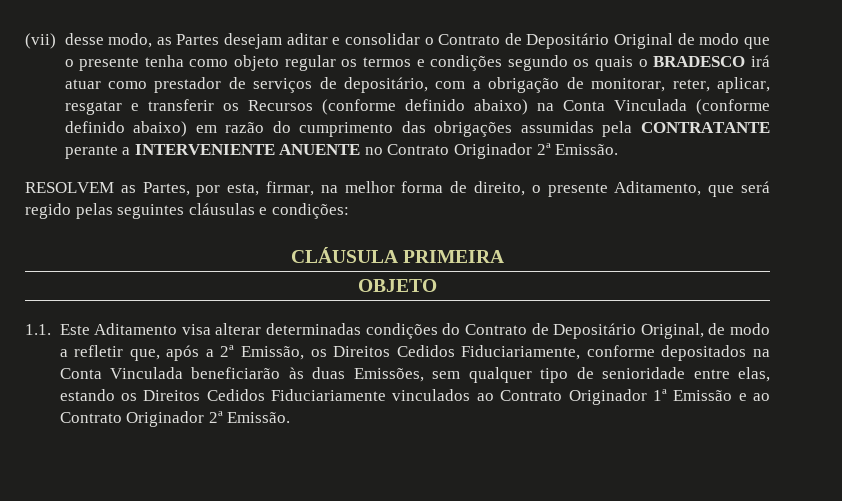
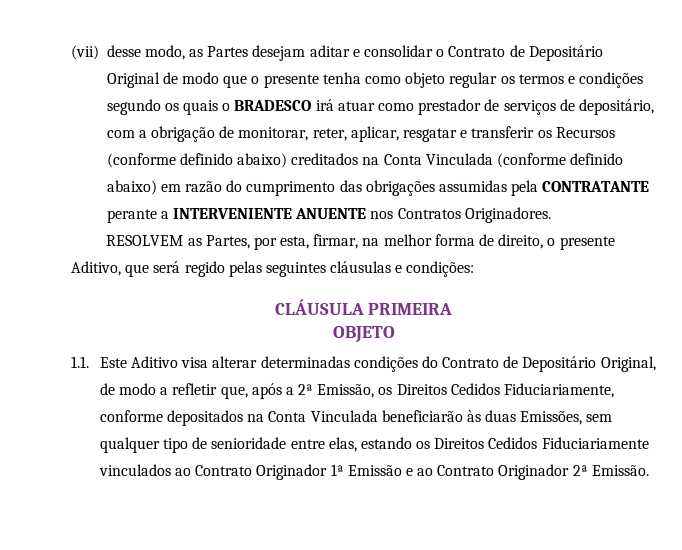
- (vii) desse modo, as Partes desejam aditar e consolidar o Contrato de Depositário Original de modo que o presente tenha como objeto regular os termos e condições segundo os quais o BRADESCO irá atuar como prestador de serviços de depositário, com a obrigação de monitorar, reter, aplicar, resgatar e transferir os Recursos (conforme definido abaixo) na Conta Vinculada (conforme definido abaixo) em razão do cumprimento das obrigações assumidas pela CONTRATANTE perante a INTERVENIENTE ANUENTE no Contrato Originador 2ª Emissão.
+ (vii) desse modo, as Partes desejam aditar e consolidar o Contrato de Depositário Original de modo que o presente tenha como objeto regular os termos e condições segundo os quais o BRADESCO irá atuar como prestador de serviços de depositário, com a obrigação de monitorar, reter, aplicar, resgatar e transferir os Recursos (conforme definido abaixo) creditados na Conta Vinculada (conforme definido abaixo) em razão do cumprimento das obrigações assumidas pela CONTRATANTE perante a INTERVENIENTE ANUENTE nos Contratos Originadores.
- RESOLVEM as Partes, por esta, firmar, na melhor forma de direito, o presente Aditamento, que será regido pelas seguintes cláusulas e condições:
+ RESOLVEM as Partes, por esta, firmar, na melhor forma de direito, o presente Aditivo, que será regido pelas seguintes cláusulas e condições:
- 1.1. Este Aditamento visa alterar determinadas condições do Contrato de Depositário Original, de modo a refletir que, após a 2ª Emissão, os Direitos Cedidos Fiduciariamente, conforme depositados na Conta Vinculada beneficiarão às duas Emissões, sem qualquer tipo de senioridade entre elas, estando os Direitos Cedidos Fiduciariamente vinculados ao Contrato Originador 1ª Emissão e ao Contrato Originador 2ª Emissão.
+ 1.1. Este Aditivo visa alterar determinadas condições do Contrato de Depositário Original, de modo a refletir que, após a 2ª Emissão, os Direitos Cedidos Fiduciariamente, conforme depositados na Conta Vinculada beneficiarão às duas Emissões, sem qualquer tipo de senioridade entre elas, estando os Direitos Cedidos Fiduciariamente vinculados ao Contrato Originador 1ª Emissão e ao Contrato Originador 2ª Emissão.

